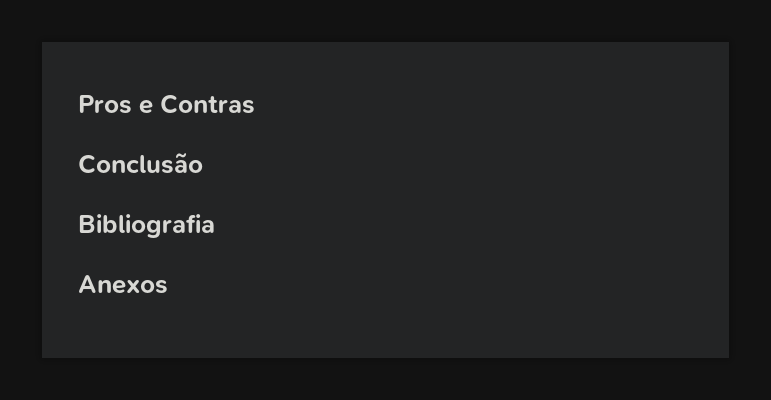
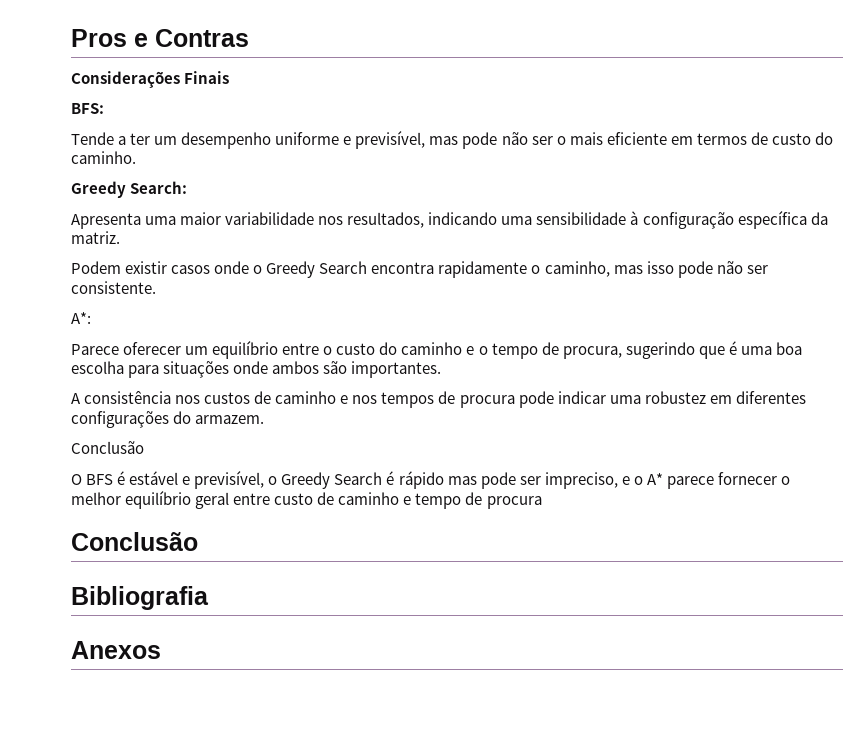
+ Considerações Finais
+ BFS:
+ Tende a ter um desempenho uniforme e previsível, mas pode não ser o mais eficiente em termos de custo do caminho.
+ Greedy Search:
+ Apresenta uma maior variabilidade nos resultados, indicando uma sensibilidade à configuração específica da matriz.
+ Podem existir casos onde o Greedy Search encontra rapidamente o caminho, mas isso pode não ser consistente.
+ A*:
+ Parece oferecer um equilíbrio entre o custo do caminho e o tempo de procura, sugerindo que é uma boa escolha para situações onde ambos são importantes.
+ A consistência nos custos de caminho e nos tempos de procura pode indicar uma robustez em diferentes configurações do armazem.
+ Conclusão
+ O BFS é estável e previsível, o Greedy Search é rápido mas pode ser impreciso, e o A* parece fornecer o melhor equilíbrio geral entre custo de caminho e tempo de procura

